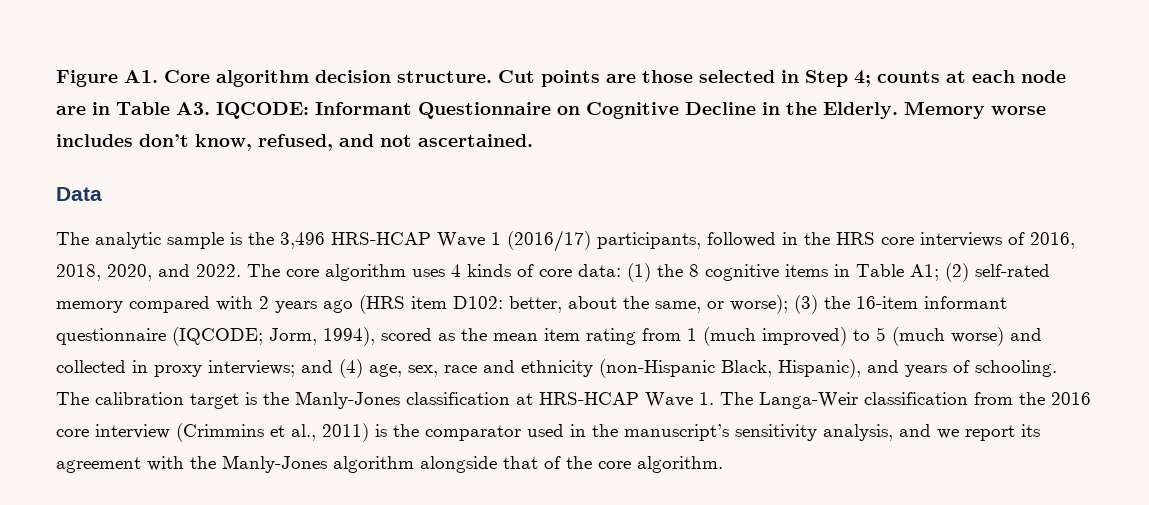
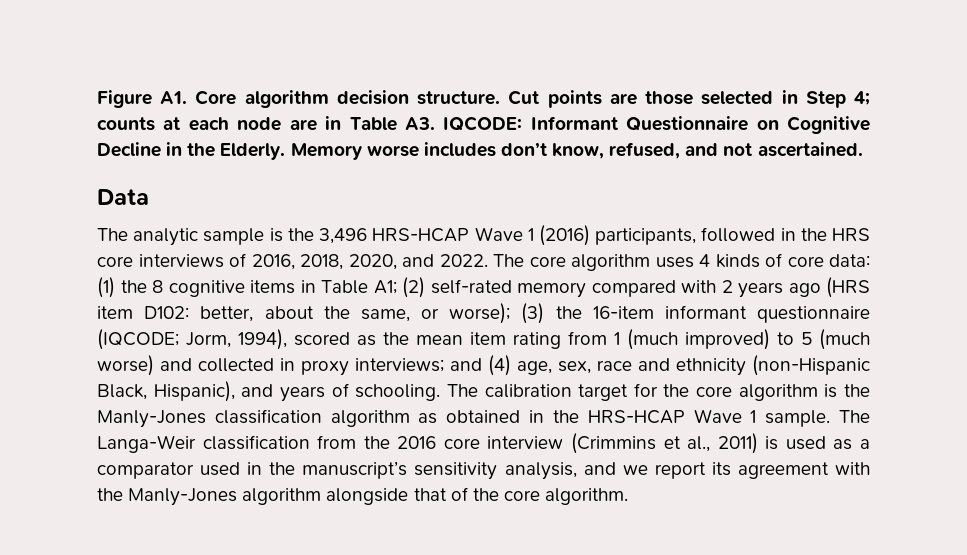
- The analytic sample is the 3,496 HRS-HCAP Wave 1 (2016/17) participants, followed in the HRS core interviews of 2016, 2018, 2020, and 2022.
+ The analytic sample is the 3,496 HRS-HCAP Wave 1 (2016) participants, followed in the HRS core interviews of 2016, 2018, 2020, and 2022.
- The calibration target is the Manly-Jones classification at HRS-HCAP Wave 1. The Langa-Weir classification from the 2016 core interview (Crimmins et al., 2011) is the comparator used in the manuscript’s sensitivity analysis, and we report its agreement with the Manly-Jones algorithm alongside that of the core algorithm.
+ The calibration target for the core algorithm is the Manly-Jones classification algorithm as obtained in the HRS-HCAP Wave 1 sample. The Langa-Weir classification from the 2016 core interview (Crimmins et al., 2011) is used as a comparator used in the manuscript’s sensitivity analysis, and we report its agreement with the Manly-Jones algorithm alongside that of the core algorithm.

